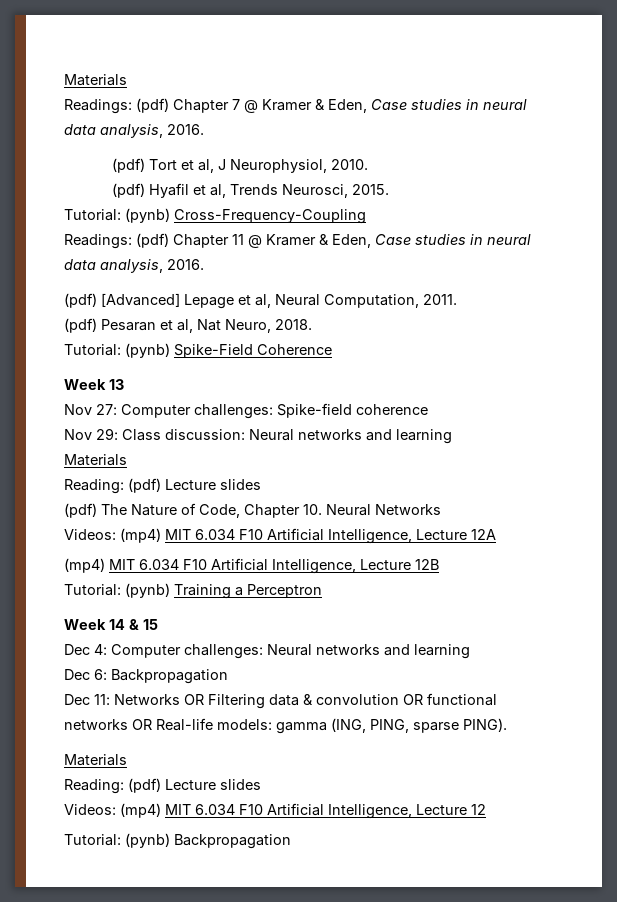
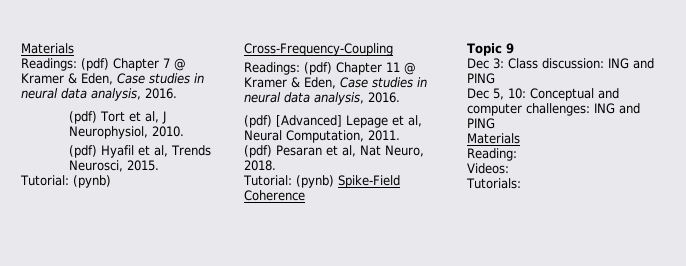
- Week 13
- Nov 27: Computer challenges: Spike-field coherence
- Nov 29: Class discussion: Neural networks and learning
+ Topic 9
+ Dec 3: Class discussion: ING and PING
+ Dec 5, 10: Conceptual and computer challenges: ING and PING
  Materials
- Reading: (pdf) Lecture slides
- (pdf) The Nature of Code, Chapter 10. Neural Networks
- Videos: (mp4) MIT 6.034 F10 Artificial Intelligence, Lecture 12A
- (mp4) MIT 6.034 F10 Artificial Intelligence, Lecture 12B
- Tutorial: (pynb) Training a Perceptron
- Week 14 & 15
- Dec 4: Computer challenges: Neural networks and learning
- Dec 6: Backpropagation
- Dec 11: Networks OR Filtering data & convolution OR functional networks OR Real-life models: gamma (ING, PING, sparse PING).
- Materials
- Reading: (pdf) Lecture slides
- Videos: (mp4) MIT 6.034 F10 Artificial Intelligence, Lecture 12
- Tutorial: (pynb) Backpropagation
+ Reading:
+ Videos:
+ Tutorials:

